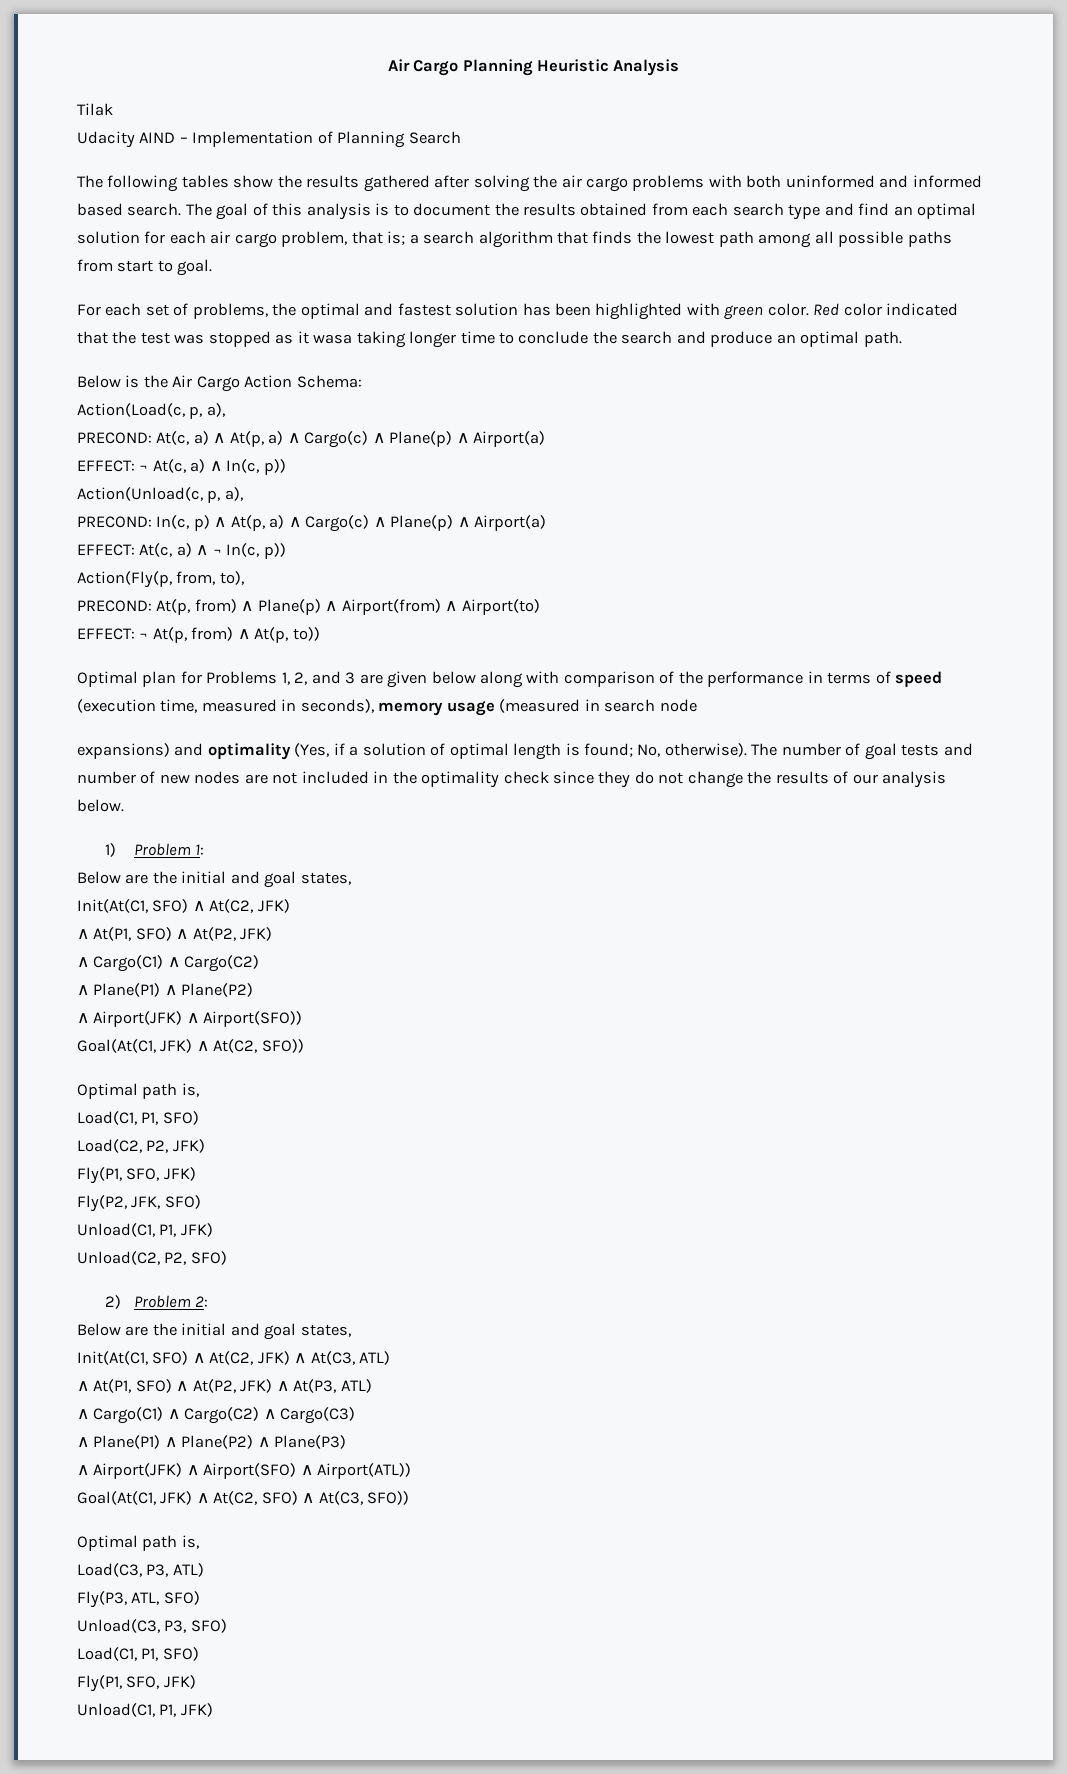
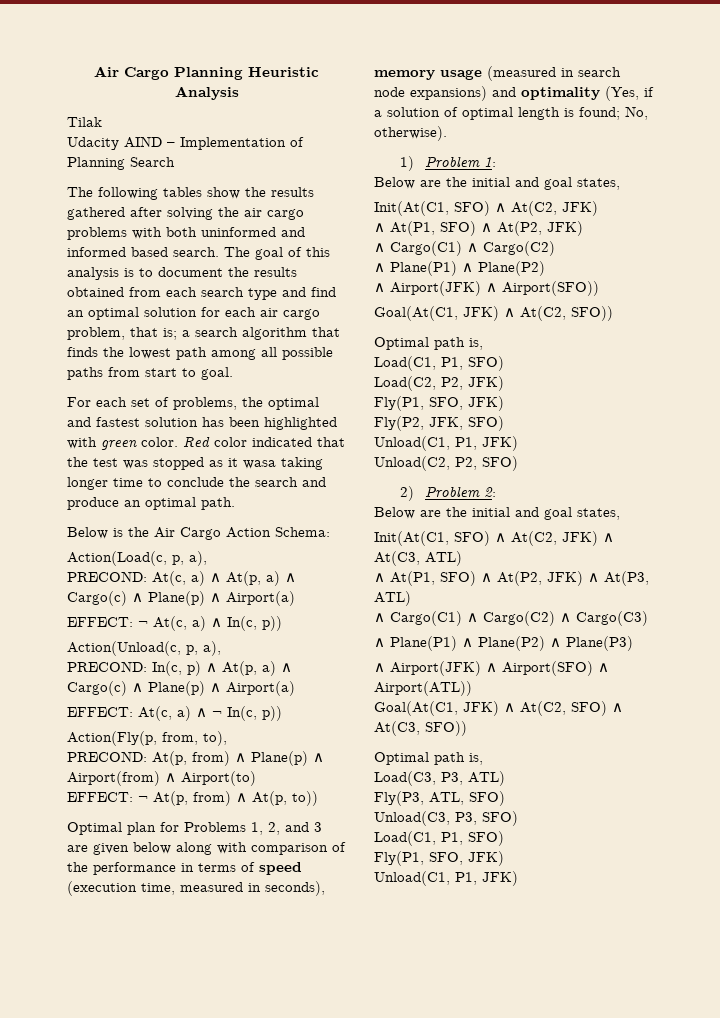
- Optimal plan for Problems 1, 2, and 3 are given below along with comparison of the performance in terms of speed (execution time, measured in seconds), memory usage (measured in search node
- expansions) and optimality (Yes, if a solution of optimal length is found; No, otherwise). The number of goal tests and number of new nodes are not included in the optimality check since they do not change the results of our analysis below.
+ Optimal plan for Problems 1, 2, and 3 are given below along with comparison of the performance in terms of speed (execution time, measured in seconds), memory usage (measured in search node expansions) and optimality (Yes, if a solution of optimal length is found; No, otherwise).

